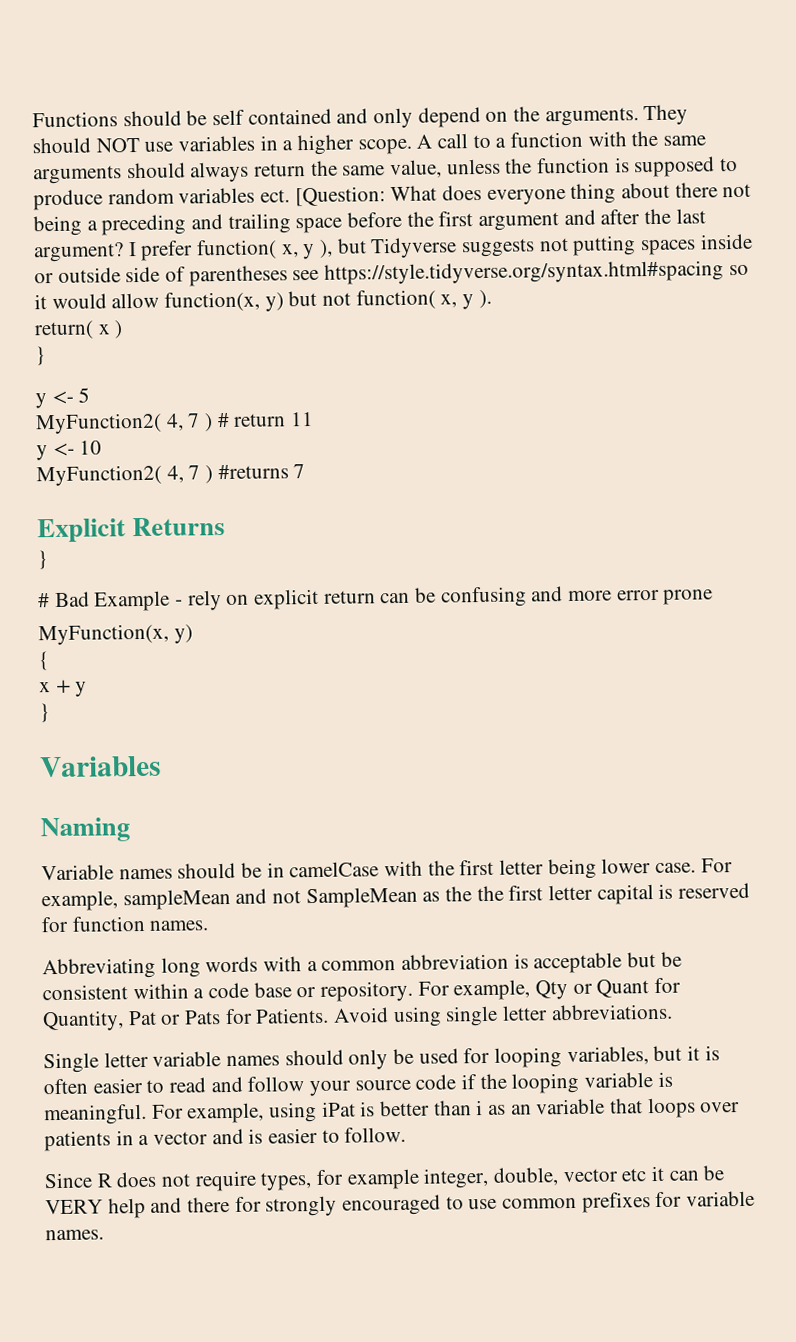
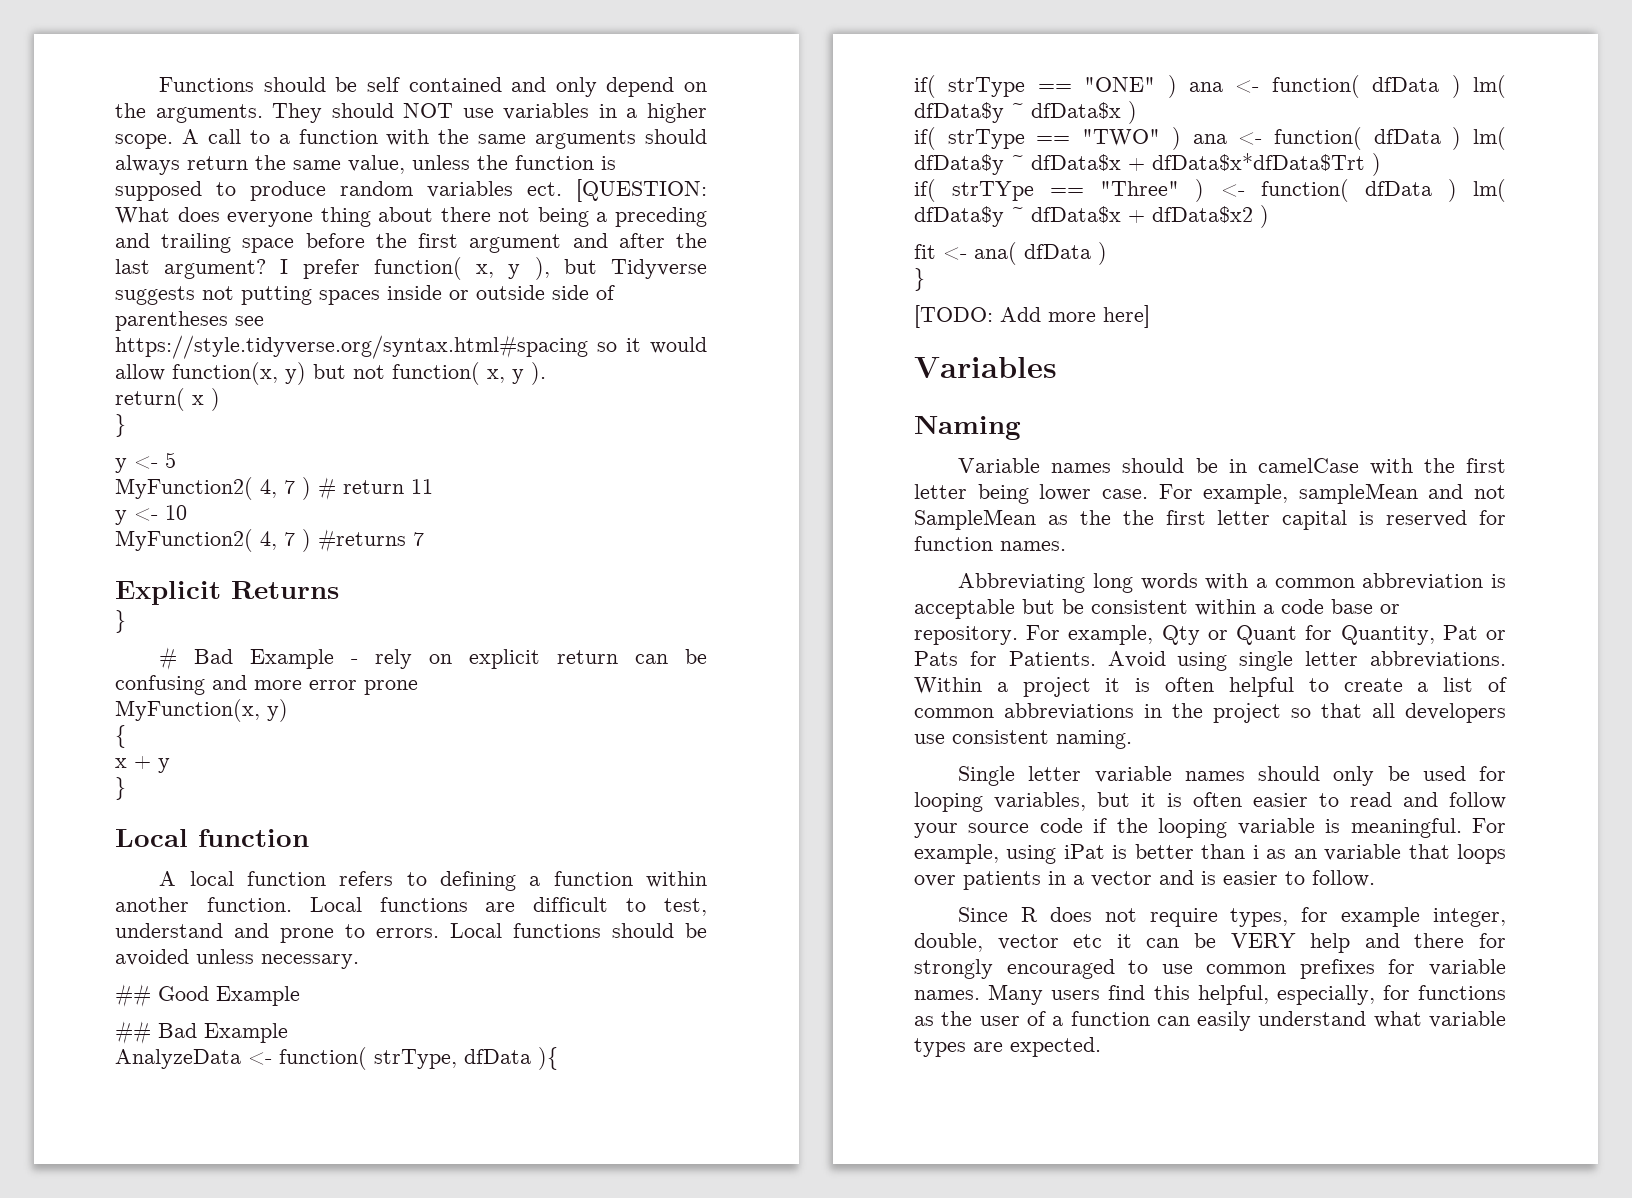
- [Question: What does everyone thing about there not being a preceding and trailing space before the first argument and after the last argument?
+ [QUESTION: What does everyone thing about there not being a preceding and trailing space before the first argument and after the last argument?
+ Local function
+ A local function refers to defining a function within another function. Local functions are difficult to test, understand and prone to errors. Local functions should be avoided unless necessary.
+ ## Good Example
+ ## Bad Example
+ AnalyzeData <- function( strType, dfData ){
+ if( strType == "ONE" ) ana <- function( dfData ) lm( dfData$y ~ dfData$x )
+ if( strType == "TWO" ) ana <- function( dfData ) lm( dfData$y ~ dfData$x + dfData$x*dfData$Trt )
+ if( strTYpe == "Three" ) <- function( dfData ) lm( dfData$y ~ dfData$x + dfData$x2 )
+ fit <- ana( dfData )
+ }
+ [TODO: Add more here]
+ Within a project it is often helpful to create a list of common abbreviations in the project so that all developers use consistent naming.
+ Many users find this helpful, especially, for functions as the user of a function can easily understand what variable types are expected.

